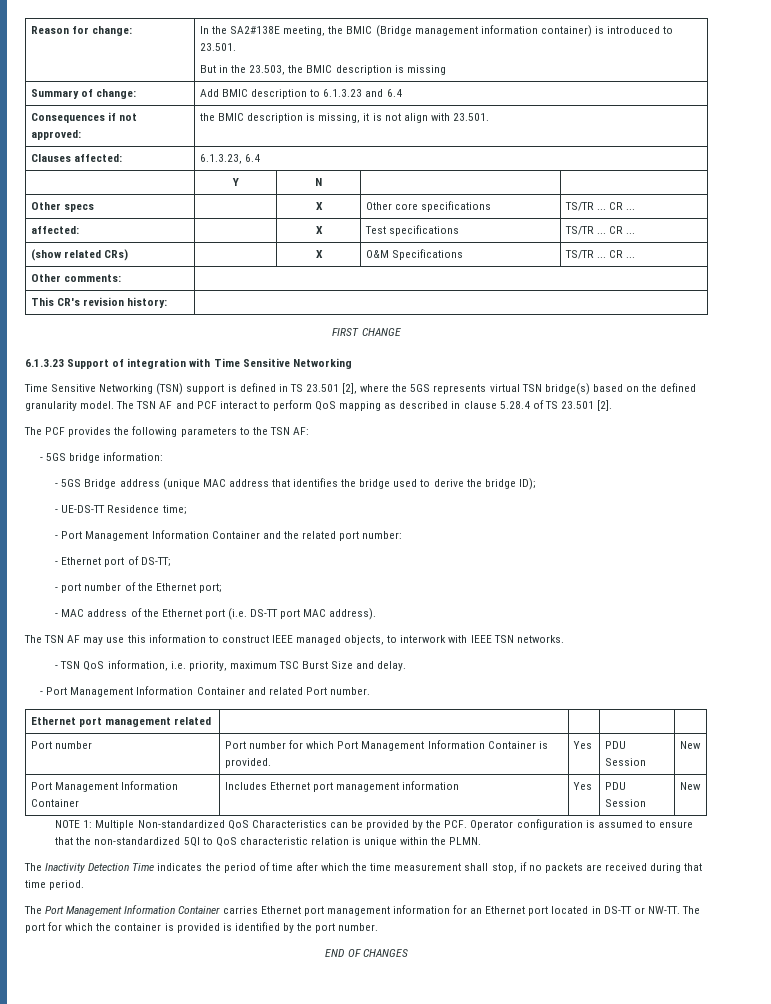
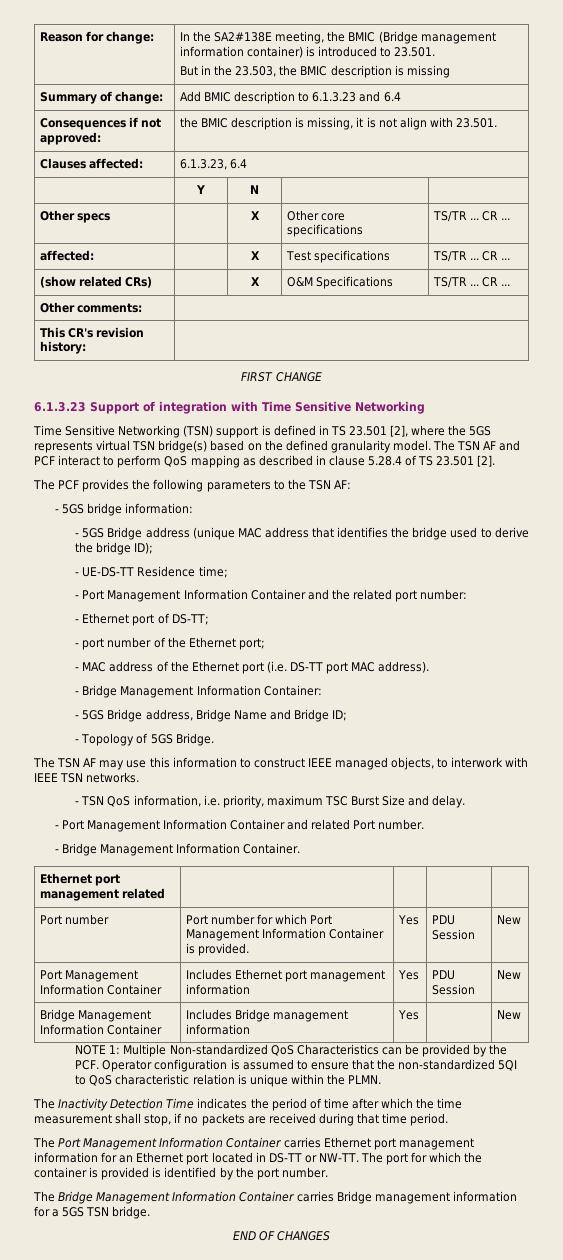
+ - Bridge Management Information Container:
+ - 5GS Bridge address, Bridge Name and Bridge ID;
+ - Topology of 5GS Bridge.
+ - Bridge Management Information Container.
+ Bridge Management Information Container | Includes Bridge management information | Yes | | New
+ The Bridge Management Information Container carries Bridge management information for a 5GS TSN bridge.

